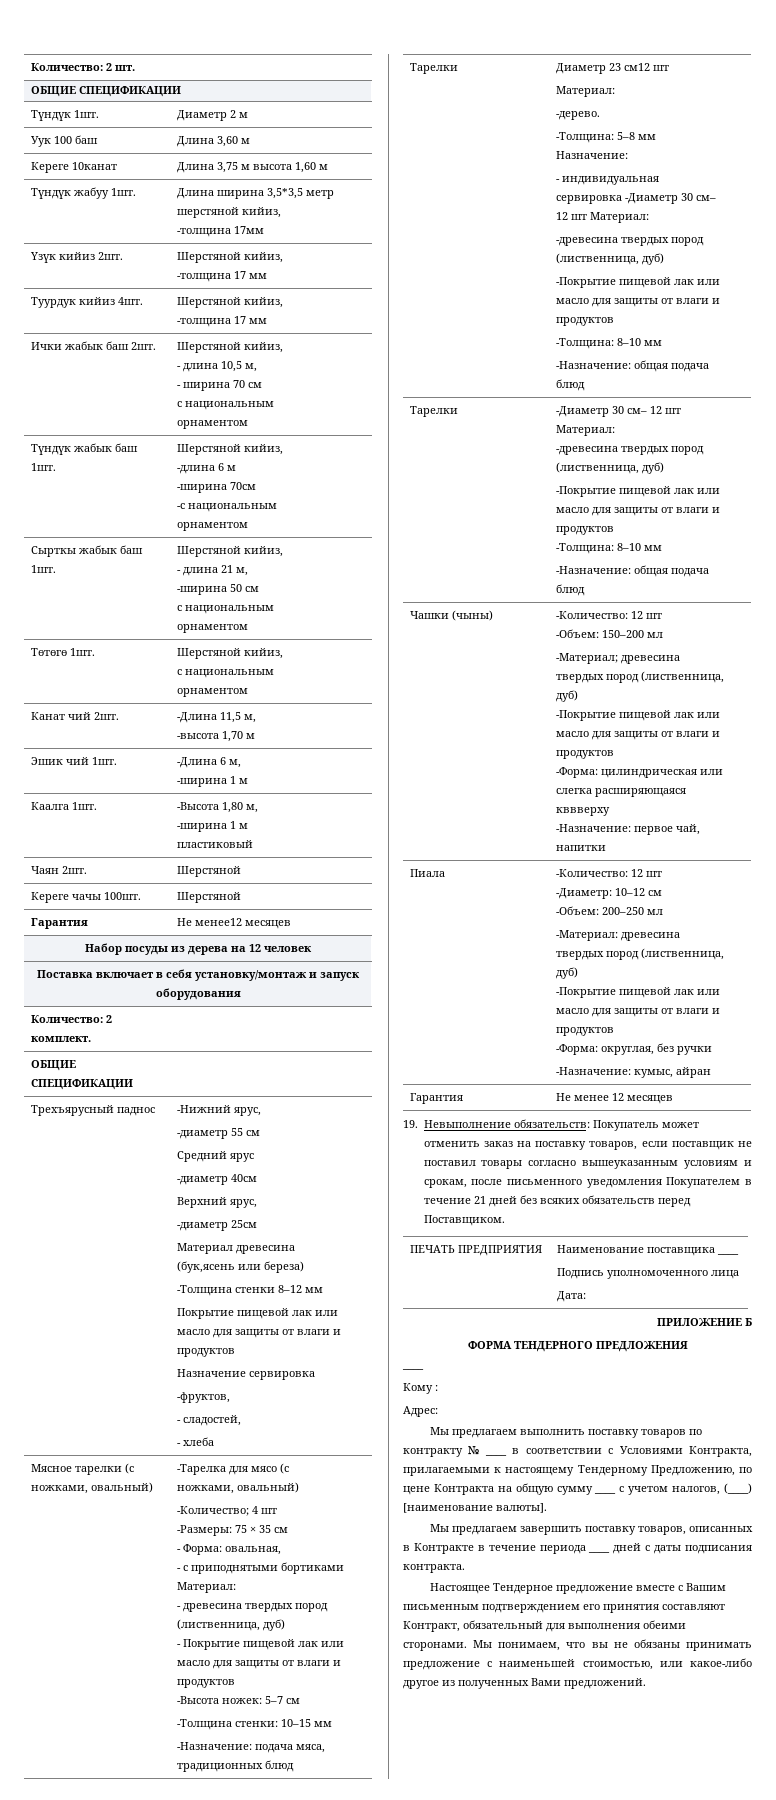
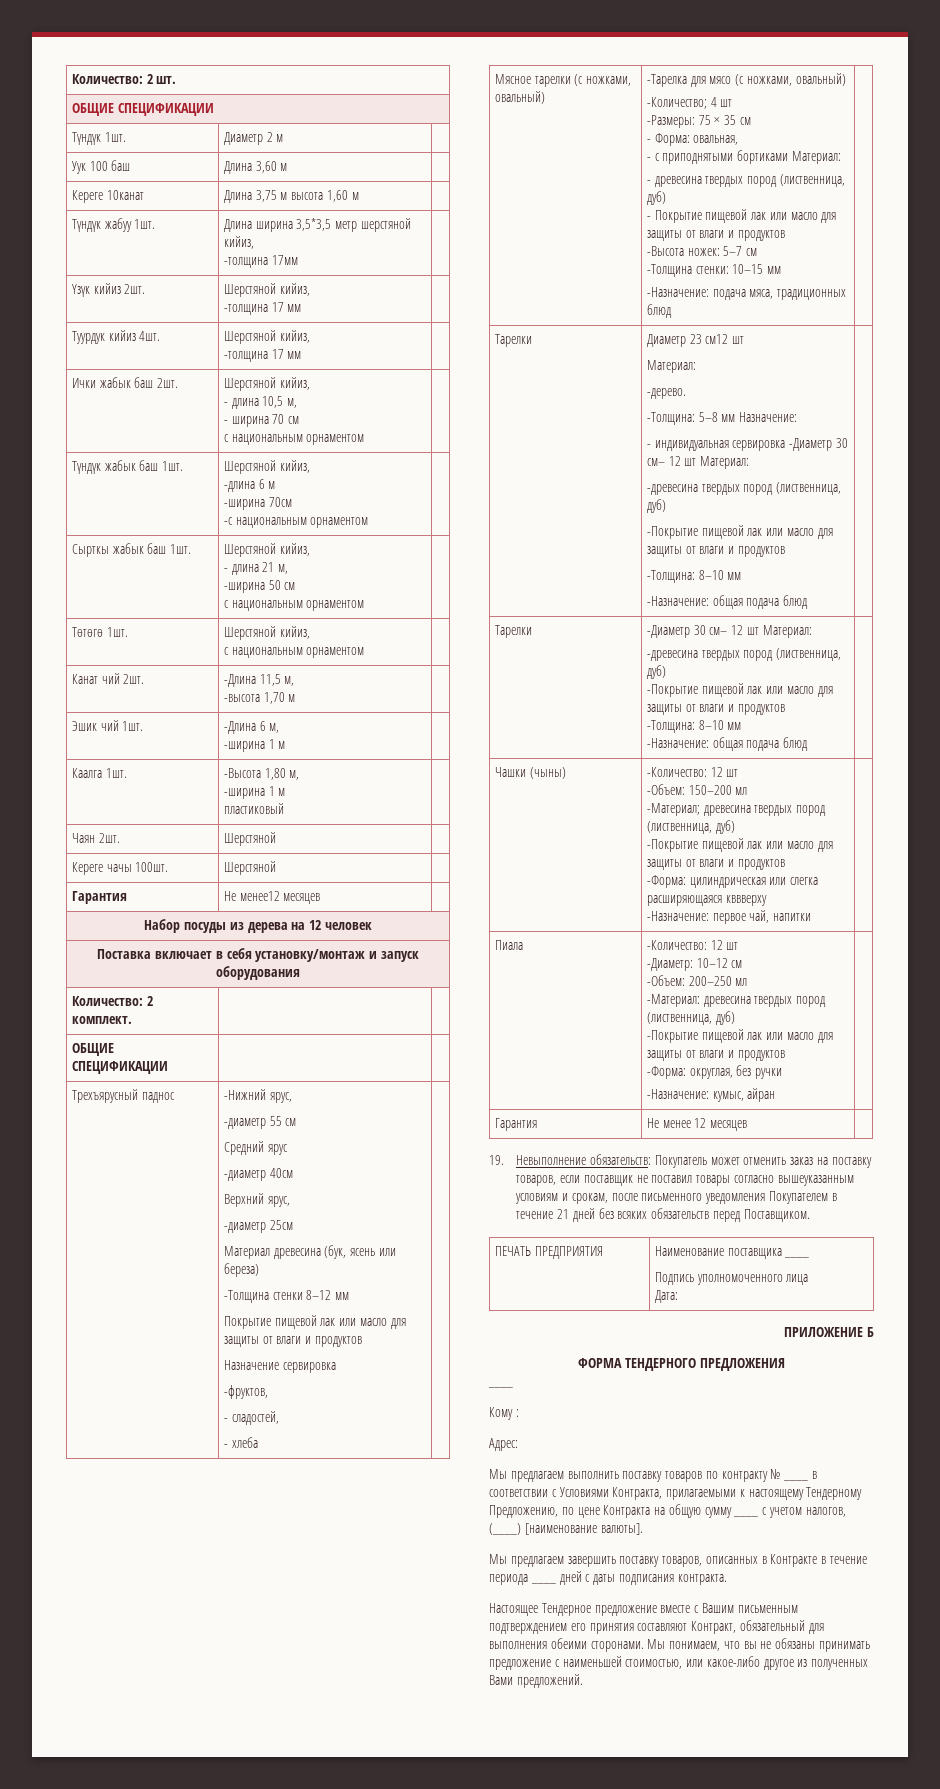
- Материал древесина (бук,ясень или береза)
+ Материал древесина (бук, ясень или береза)

